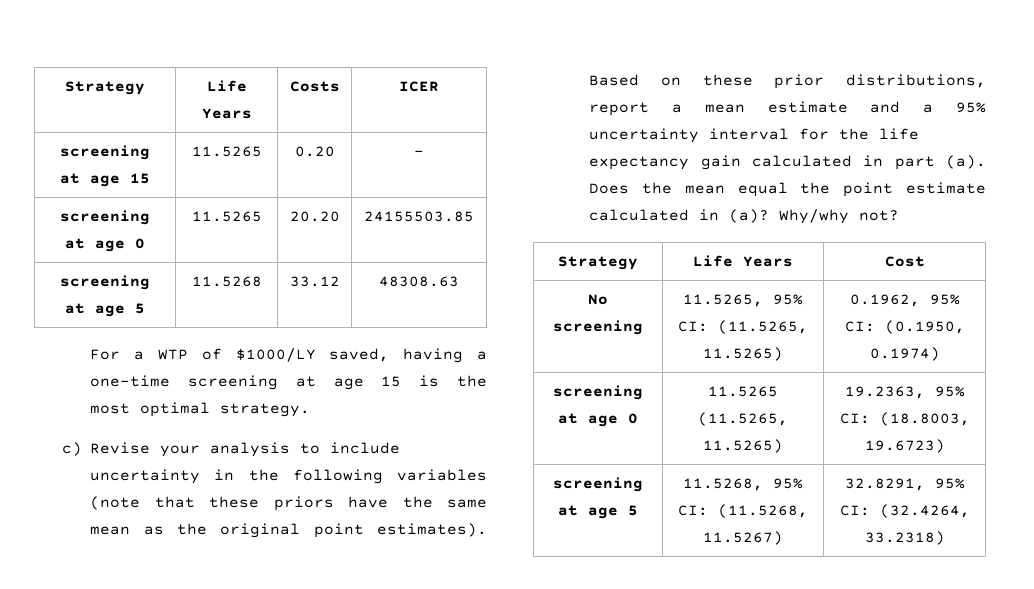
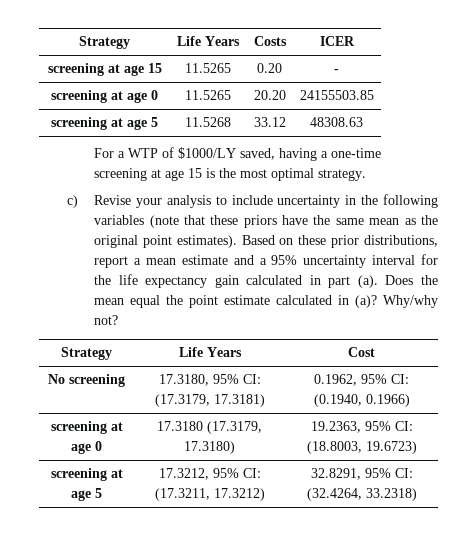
- No screening | 11.5265, 95% CI: (11.5265, 11.5265) | 0.1962, 95% CI: (0.1950, 0.1974)
- screening at age 0 | 11.5265 (11.5265, 11.5265) | 19.2363, 95% CI: (18.8003, 19.6723)
+ No screening | 17.3180, 95% CI: (17.3179, 17.3181) | 0.1962, 95% CI: (0.1940, 0.1966)
+ screening at age 0 | 17.3180 (17.3179, 17.3180) | 19.2363, 95% CI: (18.8003, 19.6723)
- screening at age 5 | 11.5268, 95% CI: (11.5268, 11.5267) | 32.8291, 95% CI: (32.4264, 33.2318)
+ screening at age 5 | 17.3212, 95% CI: (17.3211, 17.3212) | 32.8291, 95% CI: (32.4264, 33.2318)

